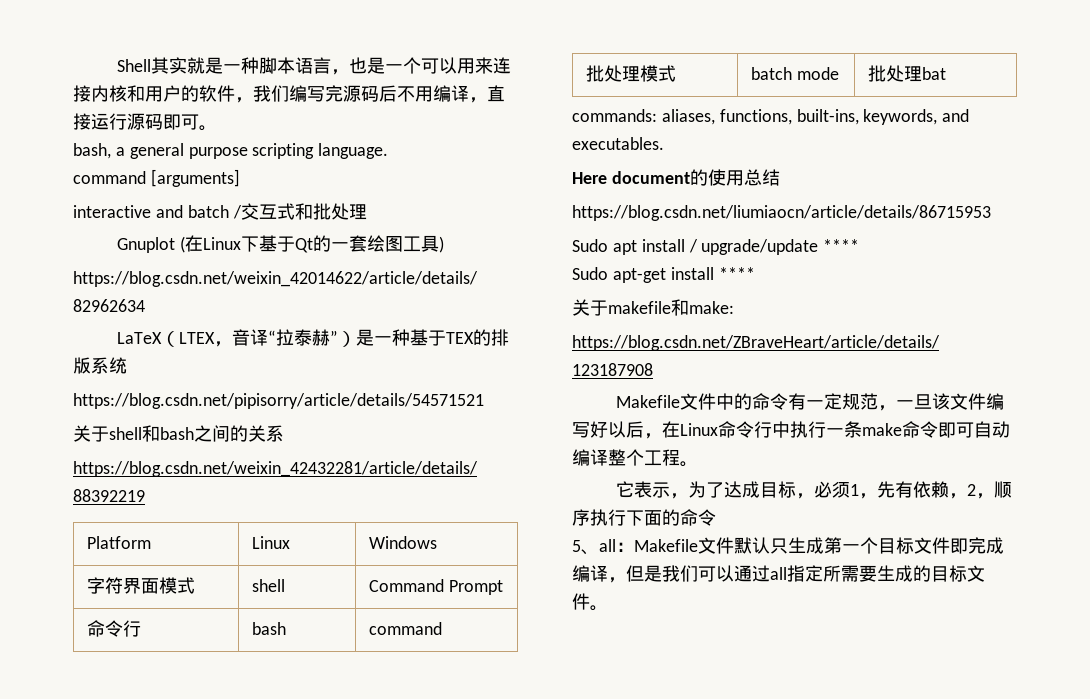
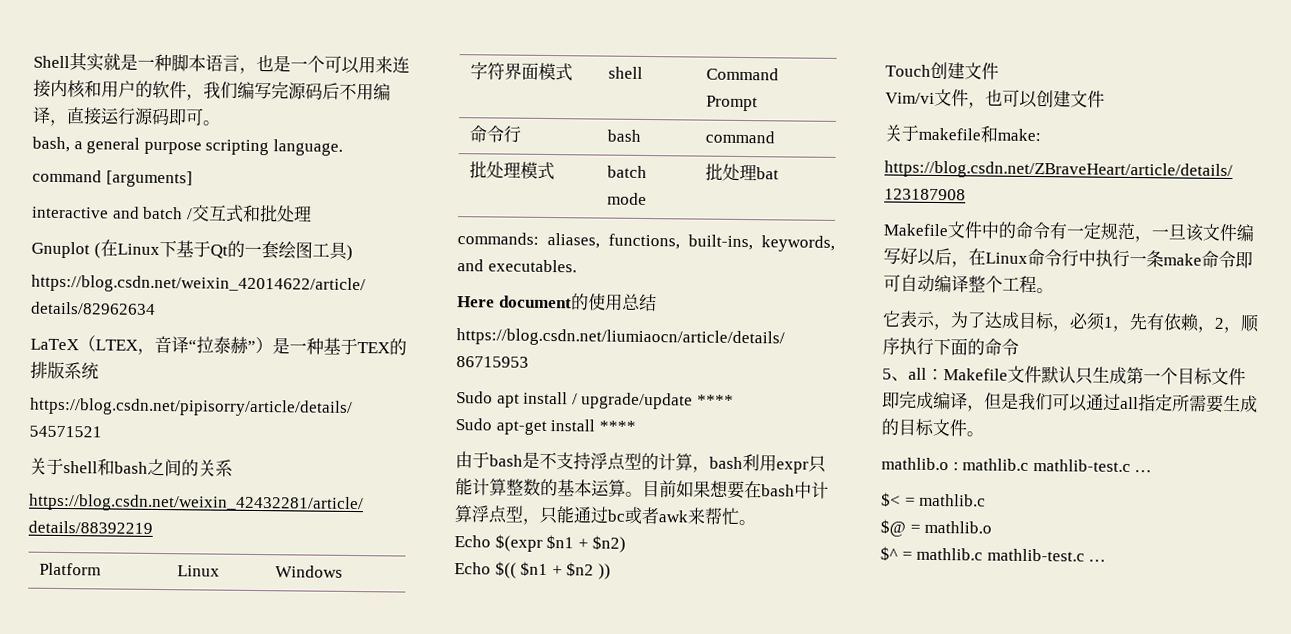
+ 由于bash是不支持浮点型的计算，bash利用expr只能计算整数的基本运算。目前如果想要在bash中计算浮点型，只能通过bc或者awk来帮忙。
+ Echo $(expr $n1 + $n2)
+ Echo $(( $n1 + $n2 ))
+ Touch创建文件
+ Vim/vi文件，也可以创建文件
+ mathlib.o : mathlib.c mathlib-test.c …
+ $< = mathlib.c
+ $@ = mathlib.o
+ $^ = mathlib.c mathlib-test.c …

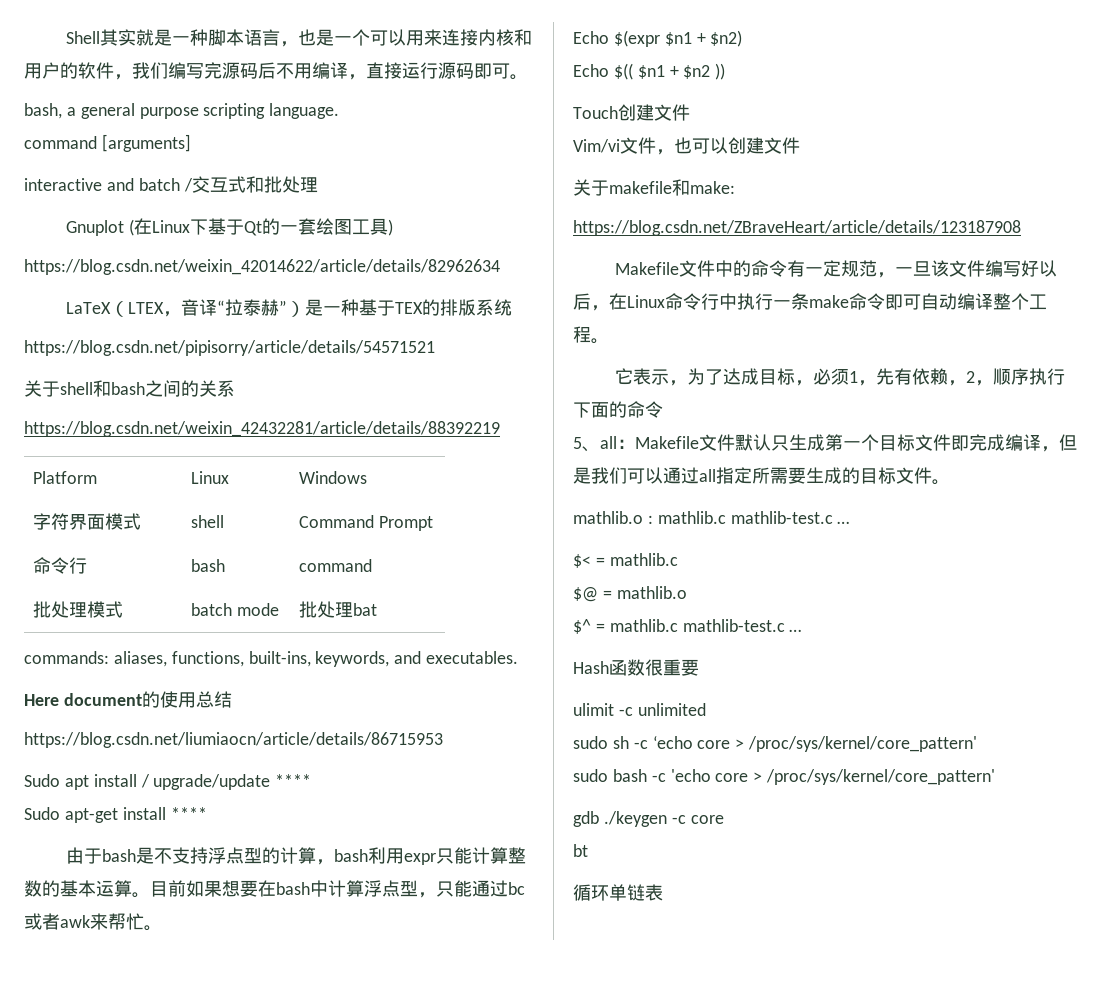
+ Hash函数很重要
+ ulimit -c unlimited
+ sudo sh -c ‘echo core > /proc/sys/kernel/core_pattern'
+ sudo bash -c 'echo core > /proc/sys/kernel/core_pattern'
+ gdb ./keygen -c core
+ bt
+ 循环单链表

